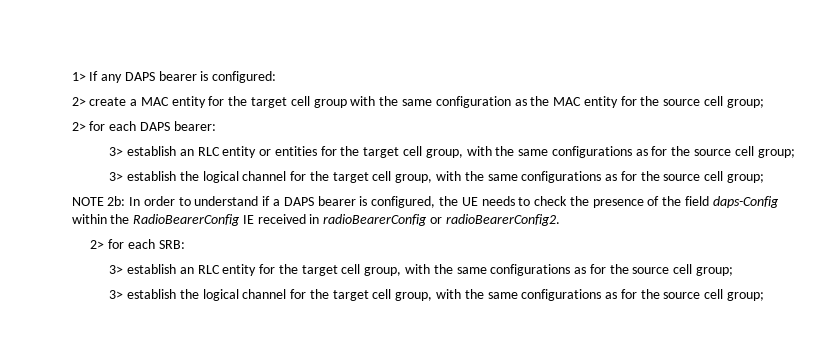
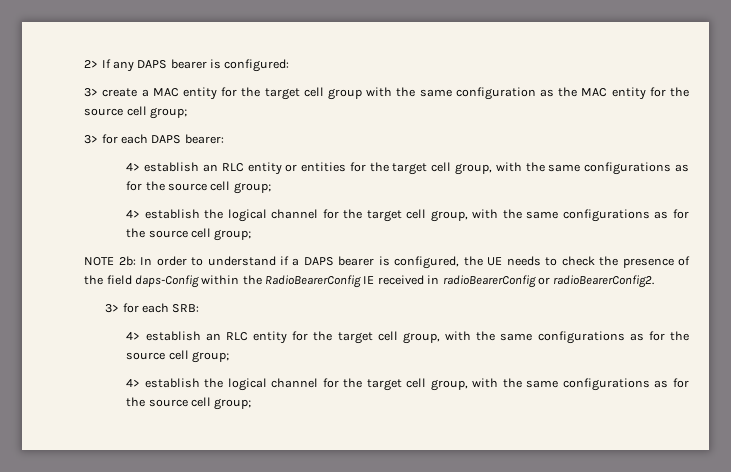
- 1> If any DAPS bearer is configured:
+ 2> If any DAPS bearer is configured:
- 2> create a MAC entity for the target cell group with the same configuration as the MAC entity for the source cell group;
+ 3> create a MAC entity for the target cell group with the same configuration as the MAC entity for the source cell group;
- 2> for each DAPS bearer:
+ 3> for each DAPS bearer:
- 3> establish an RLC entity or entities for the target cell group, with the same configurations as for the source cell group;
- 3> establish the logical channel for the target cell group, with the same configurations as for the source cell group;
+ 4> establish an RLC entity or entities for the target cell group, with the same configurations as for the source cell group;
+ 4> establish the logical channel for the target cell group, with the same configurations as for the source cell group;
- 2> for each SRB:
+ 3> for each SRB:
- 3> establish an RLC entity for the target cell group, with the same configurations as for the source cell group;
- 3> establish the logical channel for the target cell group, with the same configurations as for the source cell group;
+ 4> establish an RLC entity for the target cell group, with the same configurations as for the source cell group;
+ 4> establish the logical channel for the target cell group, with the same configurations as for the source cell group;

